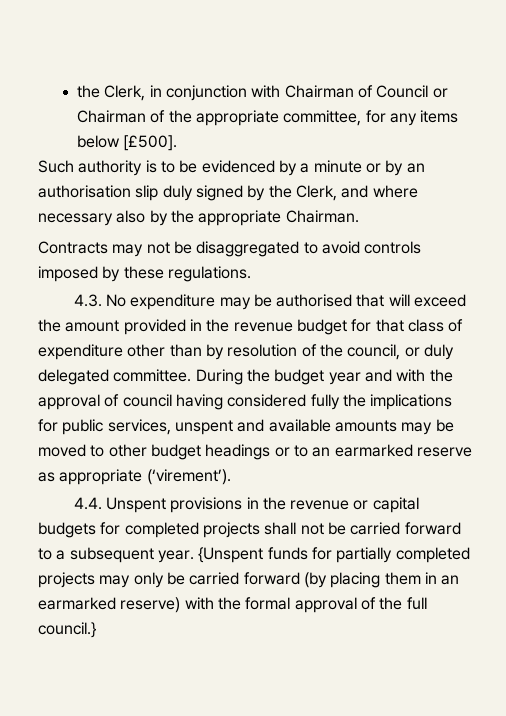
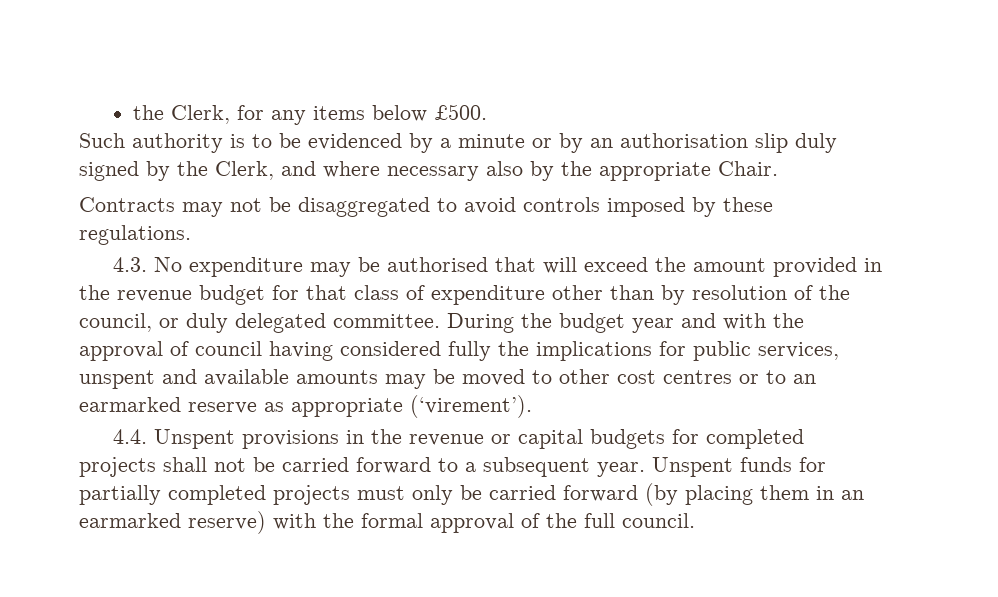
- the Clerk, in conjunction with Chairman of Council or Chairman of the appropriate committee, for any items below [£500].
+ the Clerk, for any items below £500.
- Such authority is to be evidenced by a minute or by an authorisation slip duly signed by the Clerk, and where necessary also by the appropriate Chairman.
+ Such authority is to be evidenced by a minute or by an authorisation slip duly signed by the Clerk, and where necessary also by the appropriate Chair.
- During the budget year and with the approval of council having considered fully the implications for public services, unspent and available amounts may be moved to other budget headings or to an earmarked reserve as appropriate (‘virement’).
+ During the budget year and with the approval of council having considered fully the implications for public services, unspent and available amounts may be moved to other cost centres or to an earmarked reserve as appropriate (‘virement’).
- {Unspent funds for partially completed projects may only be carried forward (by placing them in an earmarked reserve) with the formal approval of the full council.}
+ Unspent funds for partially completed projects must only be carried forward (by placing them in an earmarked reserve) with the formal approval of the full council.

